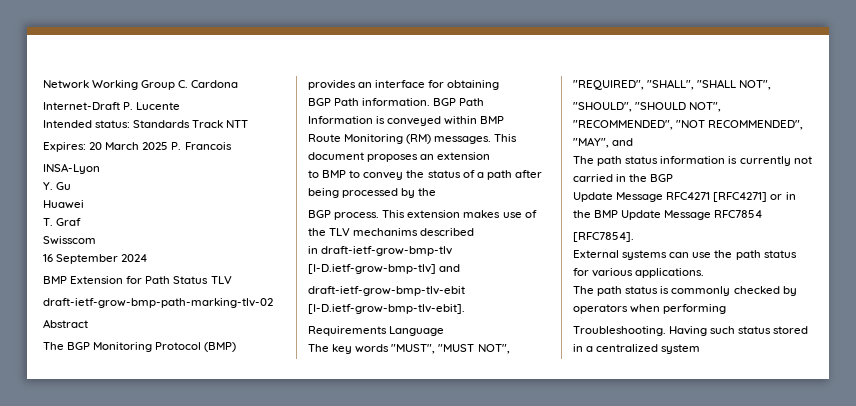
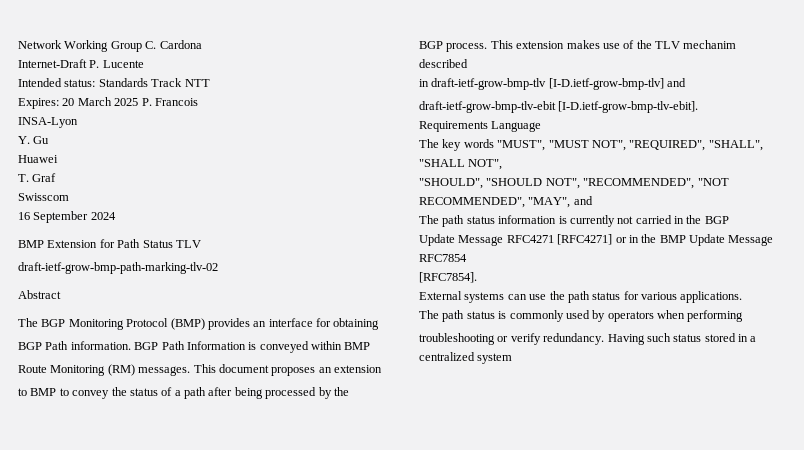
- This extension makes use of the TLV mechanims described
+ This extension makes use of the TLV mechanim described
- The path status is commonly checked by operators when performing
+ The path status is commonly used by operators when performing
- Troubleshooting.
+ troubleshooting or verify redundancy.

